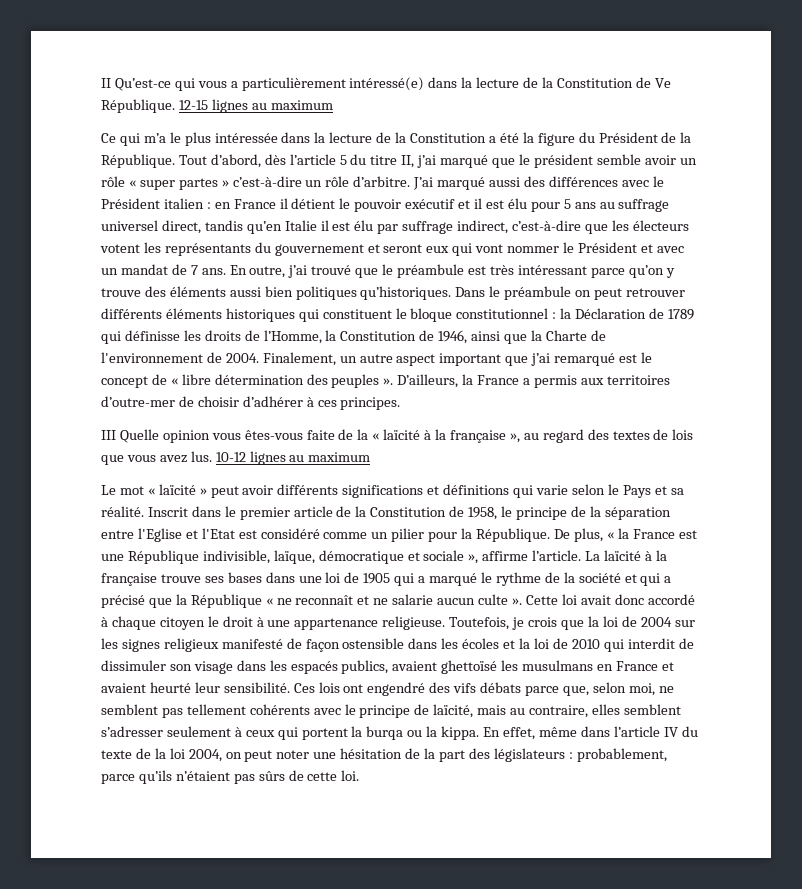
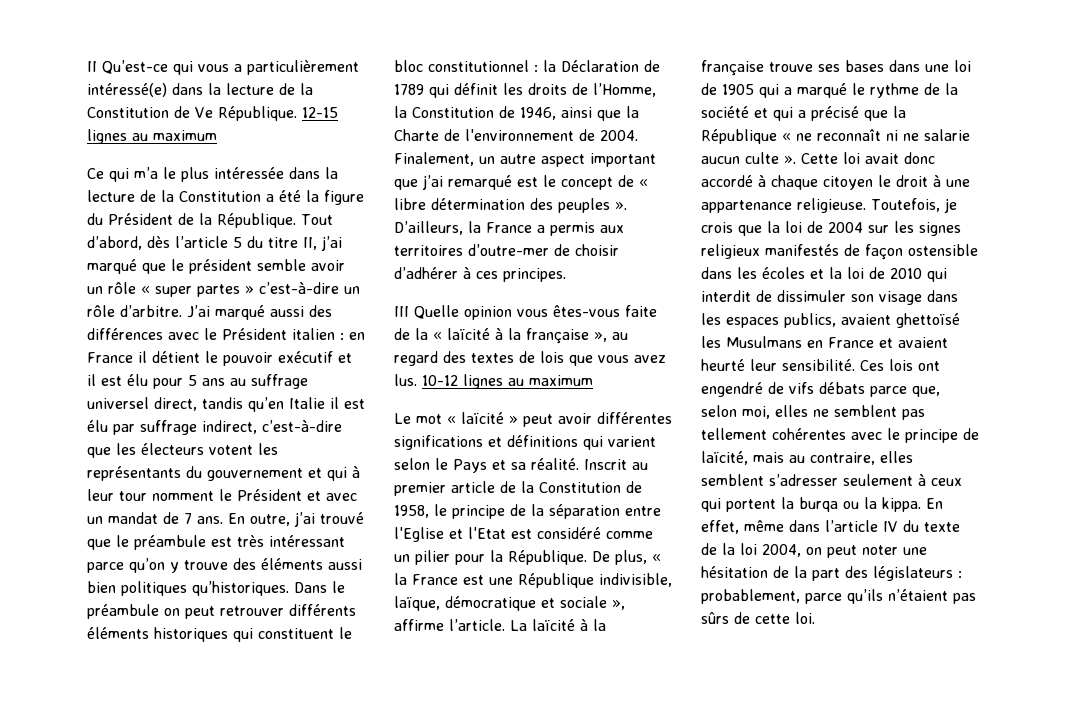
- J’ai marqué aussi des différences avec le Président italien : en France il détient le pouvoir exécutif et il est élu pour 5 ans au suffrage universel direct, tandis qu’en Italie il est élu par suffrage indirect, c’est-à-dire que les électeurs votent les représentants du gouvernement et seront eux qui vont nommer le Président et avec un mandat de 7 ans.
+ J’ai marqué aussi des différences avec le Président italien : en France il détient le pouvoir exécutif et il est élu pour 5 ans au suffrage universel direct, tandis qu’en Italie il est élu par suffrage indirect, c’est-à-dire que les électeurs votent les représentants du gouvernement et qui à leur tour nomment le Président et avec un mandat de 7 ans.
- Dans le préambule on peut retrouver différents éléments historiques qui constituent le bloque constitutionnel : la Déclaration de 1789 qui définisse les droits de l’Homme, la Constitution de 1946, ainsi que la Charte de l'environnement de 2004.
+ Dans le préambule on peut retrouver différents éléments historiques qui constituent le bloc constitutionnel : la Déclaration de 1789 qui définit les droits de l’Homme, la Constitution de 1946, ainsi que la Charte de l'environnement de 2004.
- Le mot « laïcité » peut avoir différents significations et définitions qui varie selon le Pays et sa réalité.
+ Le mot « laïcité » peut avoir différentes significations et définitions qui varient selon le Pays et sa réalité.
- Inscrit dans le premier article de la Constitution de 1958, le principe de la séparation entre l'Eglise et l'Etat est considéré comme un pilier pour la République.
+ Inscrit au premier article de la Constitution de 1958, le principe de la séparation entre l'Eglise et l'Etat est considéré comme un pilier pour la République.
- La laïcité à la française trouve ses bases dans une loi de 1905 qui a marqué le rythme de la société et qui a précisé que la République « ne reconnaît et ne salarie aucun culte ».
+ La laïcité à la française trouve ses bases dans une loi de 1905 qui a marqué le rythme de la société et qui a précisé que la République « ne reconnaît ni ne salarie aucun culte ».
- Toutefois, je crois que la loi de 2004 sur les signes religieux manifesté de façon ostensible dans les écoles et la loi de 2010 qui interdit de dissimuler son visage dans les espacés publics, avaient ghettoïsé les musulmans en France et avaient heurté leur sensibilité.
+ Toutefois, je crois que la loi de 2004 sur les signes religieux manifestés de façon ostensible dans les écoles et la loi de 2010 qui interdit de dissimuler son visage dans les espaces publics, avaient ghettoïsé les Musulmans en France et avaient heurté leur sensibilité.
- Ces lois ont engendré des vifs débats parce que, selon moi, ne semblent pas tellement cohérents avec le principe de laïcité, mais au contraire, elles semblent s’adresser seulement à ceux qui portent la burqa ou la kippa.
+ Ces lois ont engendré de vifs débats parce que, selon moi, elles ne semblent pas tellement cohérentes avec le principe de laïcité, mais au contraire, elles semblent s’adresser seulement à ceux qui portent la burqa ou la kippa.

